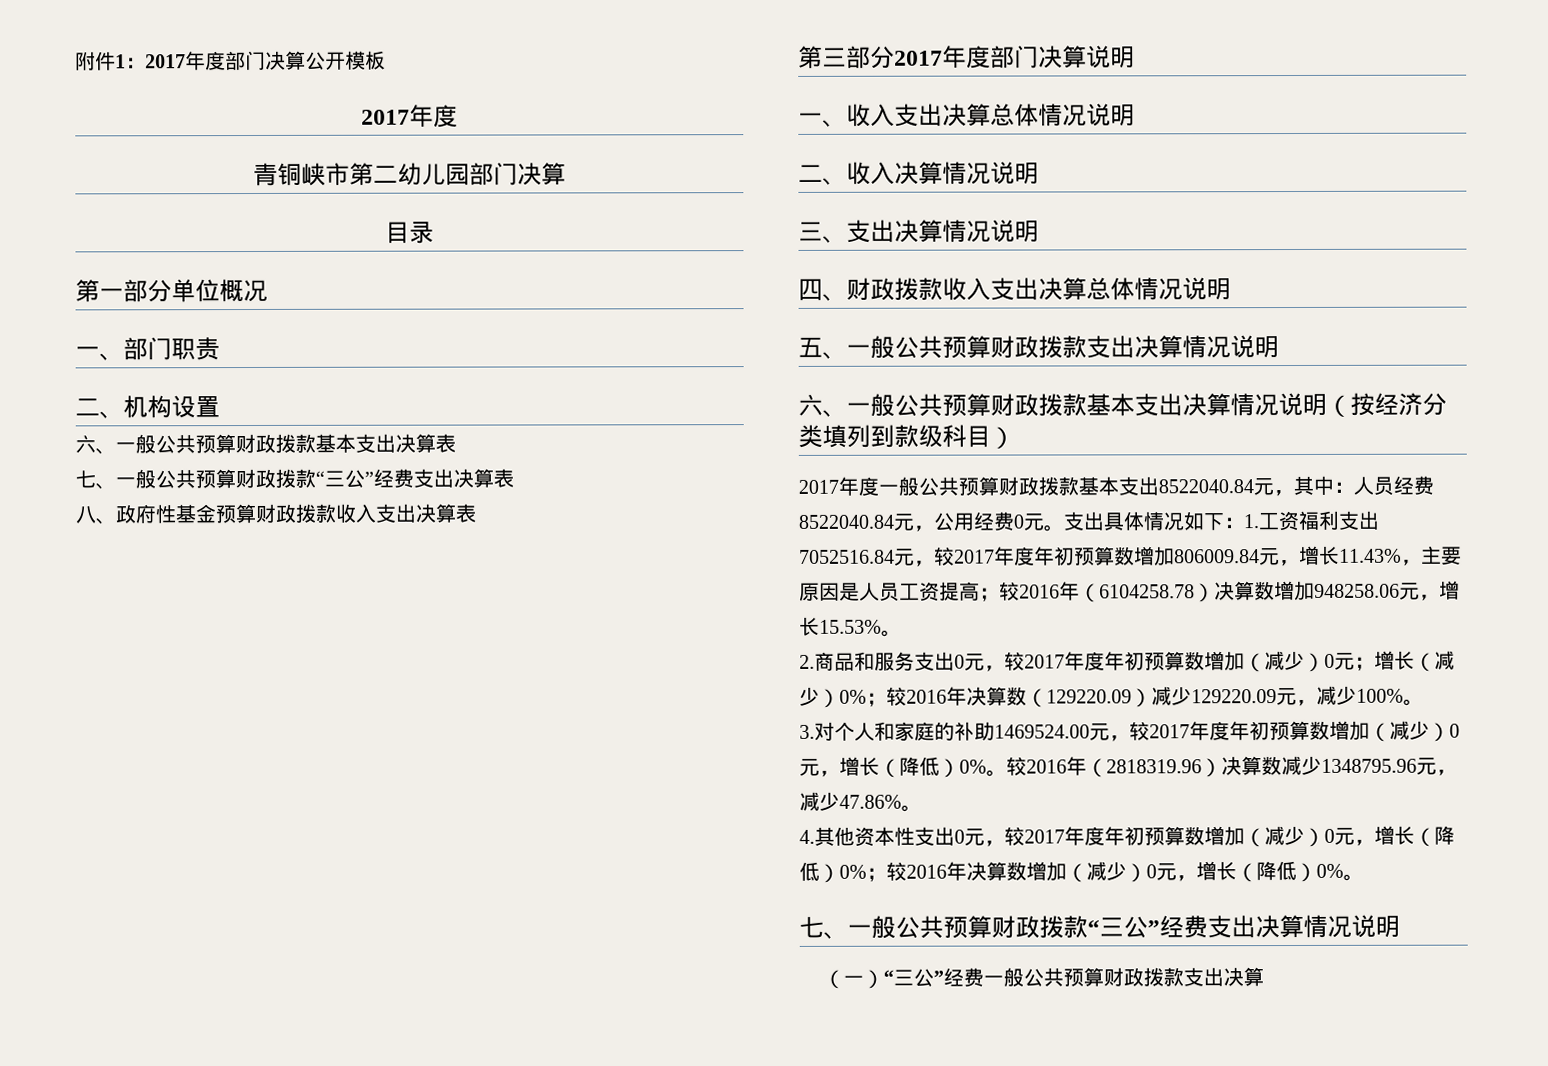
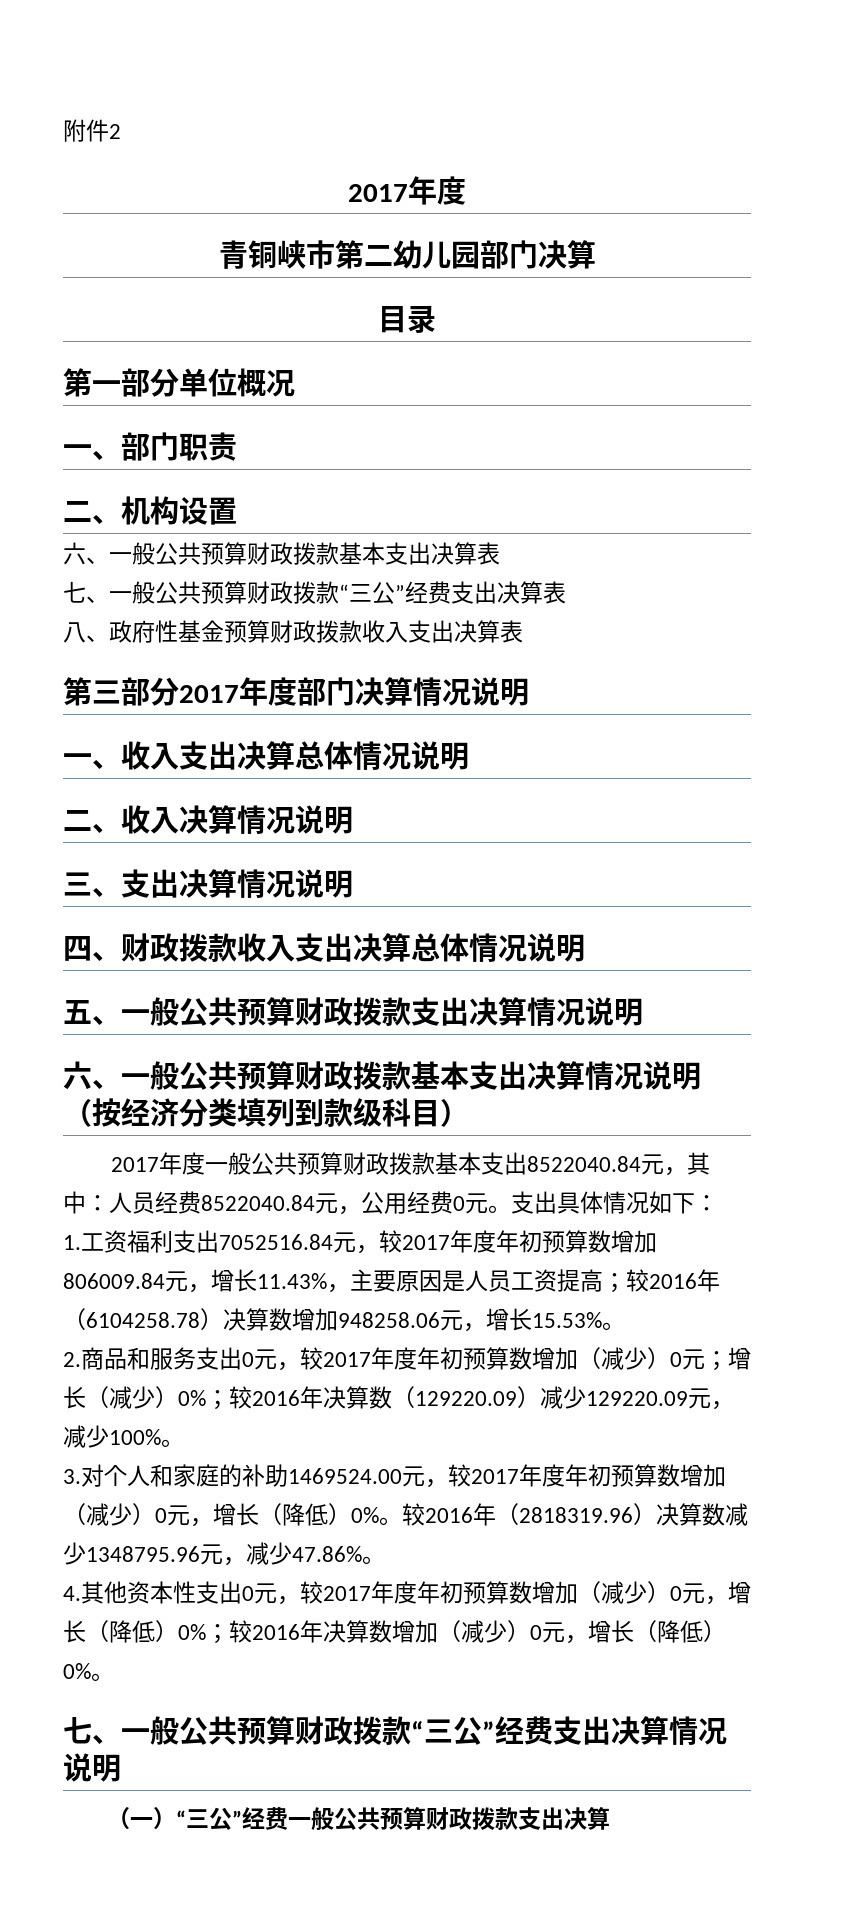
- 附件1：2017年度部门决算公开模板
+ 附件2
- 第三部分2017年度部门决算说明
+ 第三部分2017年度部门决算情况说明
- 支出具体情况如下：1.工资福利支出7052516.84元，较2017年度年初预算数增加806009.84元，增长11.43%，主要原因是人员工资提高；较2016年（6104258.78）决算数增加948258.06元，增长15.53%。
+ 支出具体情况如下：
+ 1.工资福利支出7052516.84元，较2017年度年初预算数增加806009.84元，增长11.43%，主要原因是人员工资提高；较2016年（6104258.78）决算数增加948258.06元，增长15.53%。

